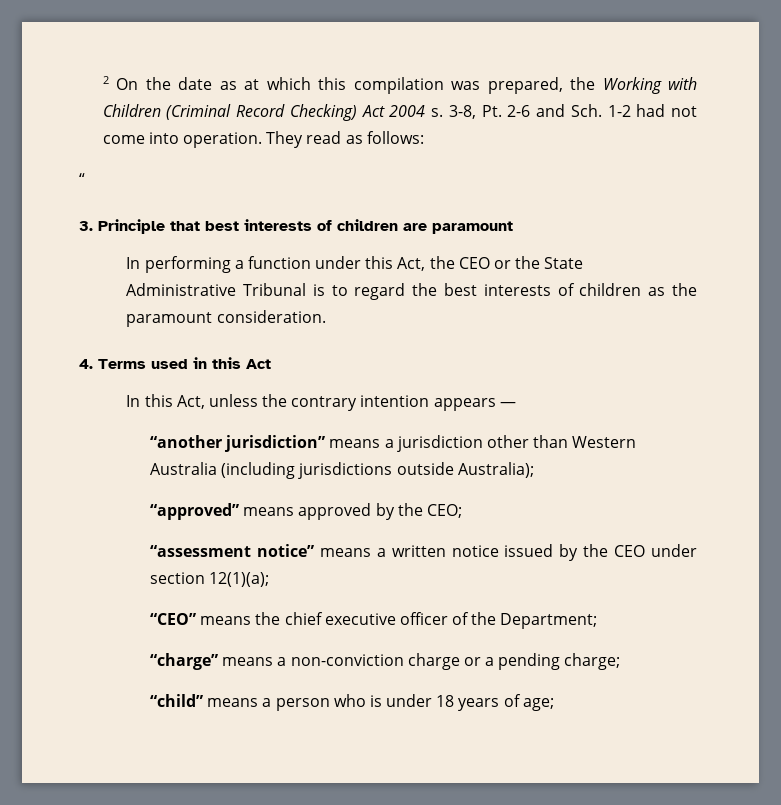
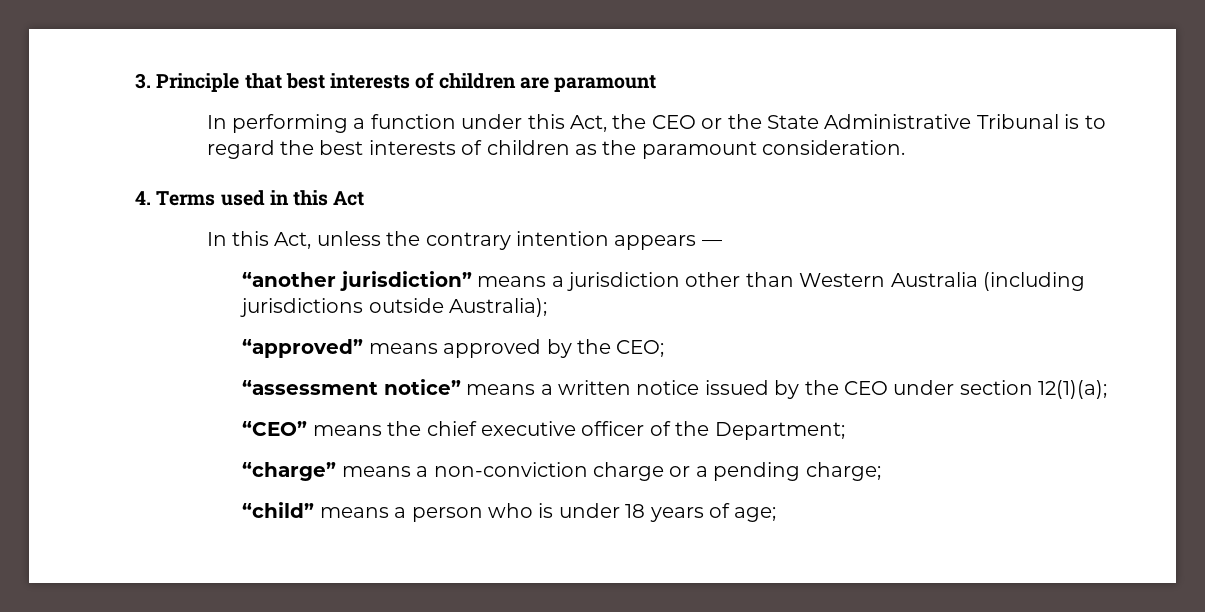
- 2 On the date as at which this compilation was prepared, the Working with Children (Criminal Record Checking) Act 2004 s. 3-8, Pt. 2-6 and Sch. 1-2 had not come into operation. They read as follows:
- “

